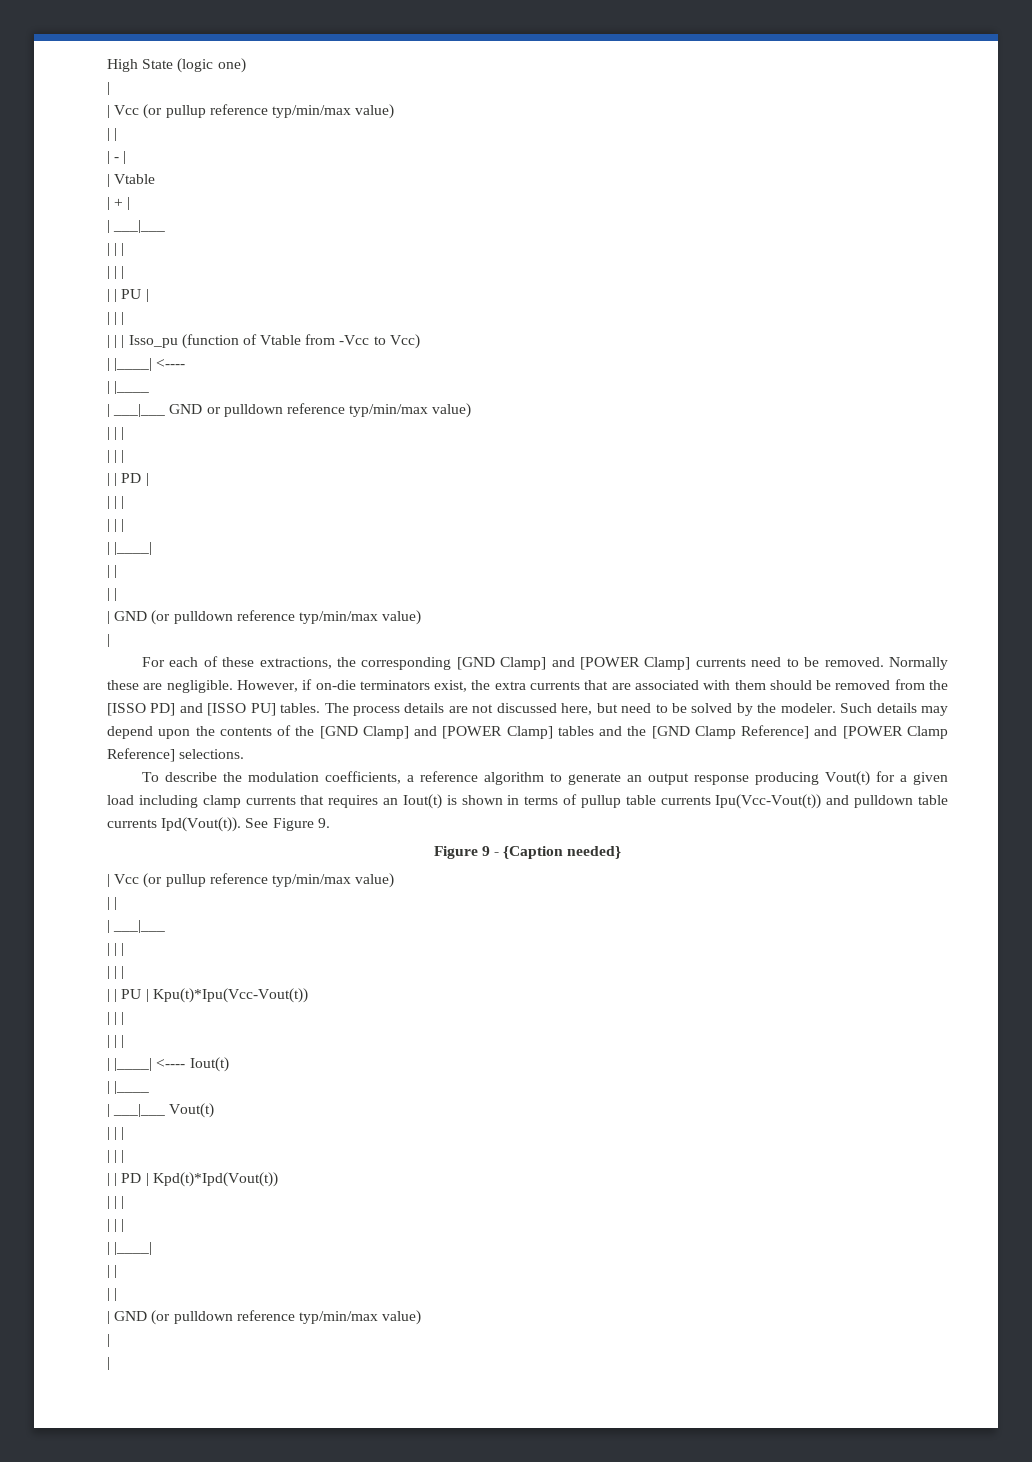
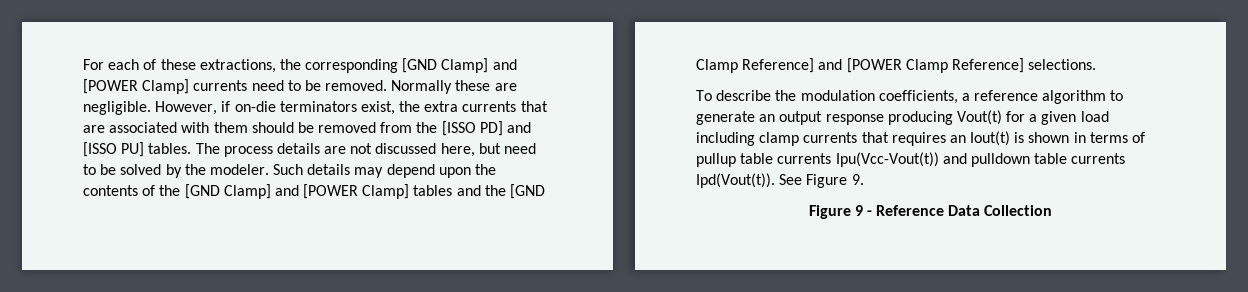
- High State (logic one)
- |
- | Vcc (or pullup reference typ/min/max value)
- | |
- | - |
- | Vtable
- | + |
- | ___|___
- | | |
- | | |
- | | PU |
- | | |
- | | | Isso_pu (function of Vtable from -Vcc to Vcc)
- | |____| <----
- | |____
- | ___|___ GND or pulldown reference typ/min/max value)
- | | |
- | | |
- | | PD |
- | | |
- | | |
- | |____|
- | |
- | |
- | GND (or pulldown reference typ/min/max value)
- |
- Figure 9 - {Caption needed}
- | Vcc (or pullup reference typ/min/max value)
- | |
- | ___|___
- | | |
- | | |
- | | PU | Kpu(t)*Ipu(Vcc-Vout(t))
- | | |
- | | |
- | |____| <---- Iout(t)
- | |____
- | ___|___ Vout(t)
- | | |
- | | |
- | | PD | Kpd(t)*Ipd(Vout(t))
- | | |
- | | |
- | |____|
- | |
- | |
- | GND (or pulldown reference typ/min/max value)
- |
- |
+ Figure 9 - Reference Data Collection

